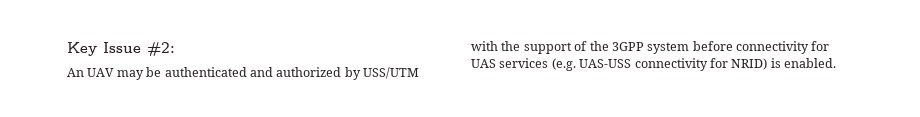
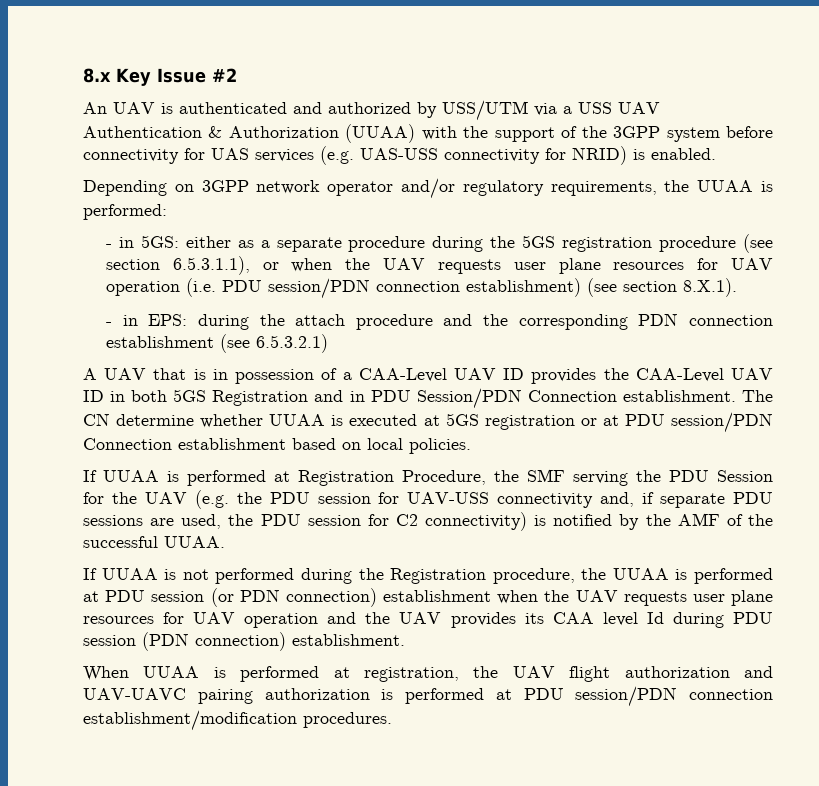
- Key Issue #2:
+ 8.x Key Issue #2
- An UAV may be authenticated and authorized by USS/UTM with the support of the 3GPP system before connectivity for UAS services (e.g. UAS-USS connectivity for NRID) is enabled.
+ An UAV is authenticated and authorized by USS/UTM via a USS UAV Authentication & Authorization (UUAA) with the support of the 3GPP system before connectivity for UAS services (e.g. UAS-USS connectivity for NRID) is enabled.
+ Depending on 3GPP network operator and/or regulatory requirements, the UUAA is performed:
+ - in 5GS: either as a separate procedure during the 5GS registration procedure (see section 6.5.3.1.1), or when the UAV requests user plane resources for UAV operation (i.e. PDU session/PDN connection establishment) (see section 8.X.1).
+ - in EPS: during the attach procedure and the corresponding PDN connection establishment (see 6.5.3.2.1)
+ A UAV that is in possession of a CAA-Level UAV ID provides the CAA-Level UAV ID in both 5GS Registration and in PDU Session/PDN Connection establishment. The CN determine whether UUAA is executed at 5GS registration or at PDU session/PDN Connection establishment based on local policies.
+ If UUAA is performed at Registration Procedure, the SMF serving the PDU Session for the UAV (e.g. the PDU session for UAV-USS connectivity and, if separate PDU sessions are used, the PDU session for C2 connectivity) is notified by the AMF of the successful UUAA.
+ If UUAA is not performed during the Registration procedure, the UUAA is performed at PDU session (or PDN connection) establishment when the UAV requests user plane resources for UAV operation and the UAV provides its CAA level Id during PDU session (PDN connection) establishment.
+ When UUAA is performed at registration, the UAV flight authorization and UAV-UAVC pairing authorization is performed at PDU session/PDN connection establishment/modification procedures.

